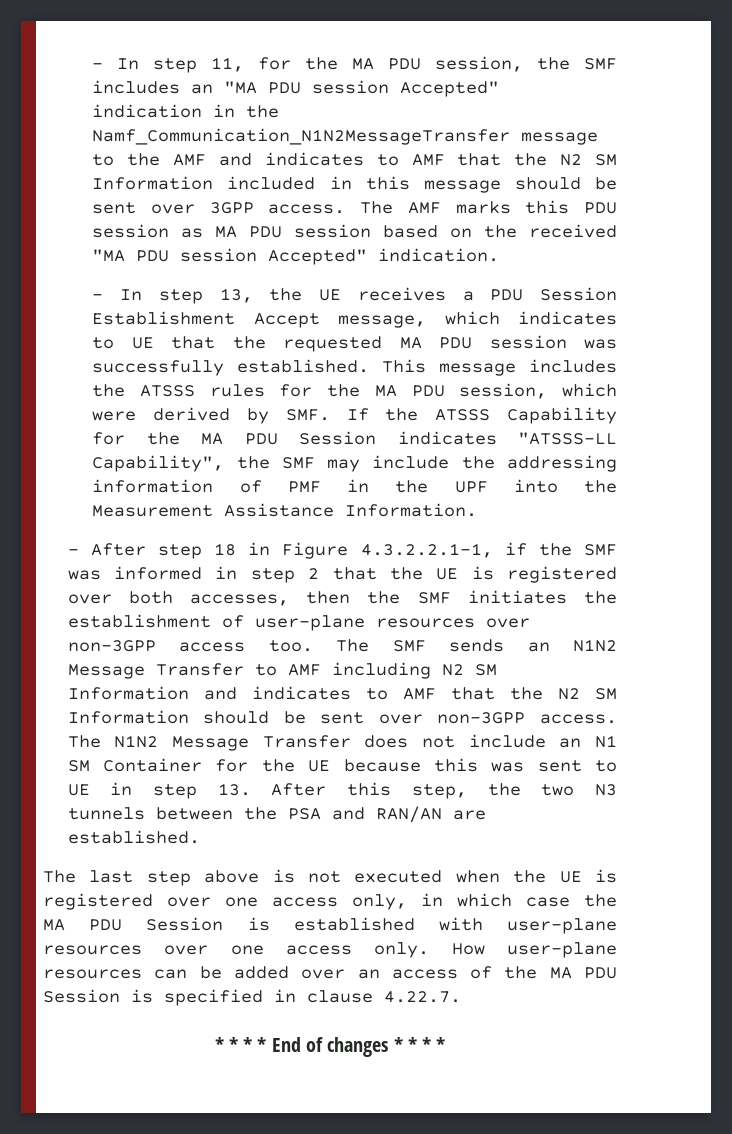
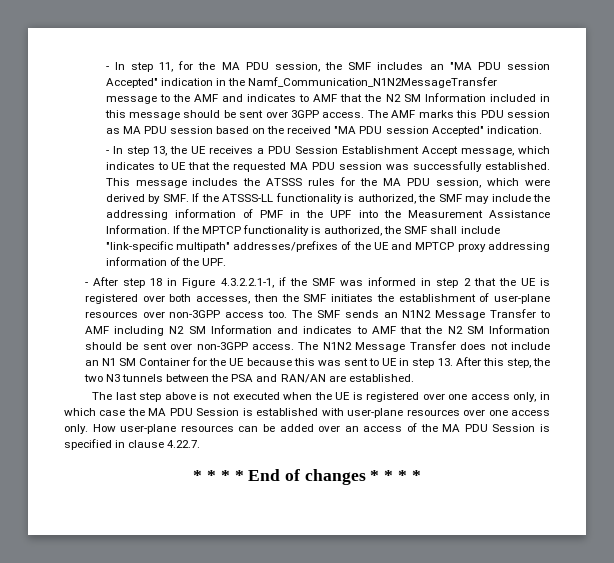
- This message includes the ATSSS rules for the MA PDU session, which were derived by SMF. If the ATSSS Capability for the MA PDU Session indicates "ATSSS-LL Capability", the SMF may include the addressing information of PMF in the UPF into the Measurement Assistance Information.
+ This message includes the ATSSS rules for the MA PDU session, which were derived by SMF. If the ATSSS-LL functionality is authorized, the SMF may include the addressing information of PMF in the UPF into the Measurement Assistance Information. If the MPTCP functionality is authorized, the SMF shall include "link-specific multipath" addresses/prefixes of the UE and MPTCP proxy addressing information of the UPF.

